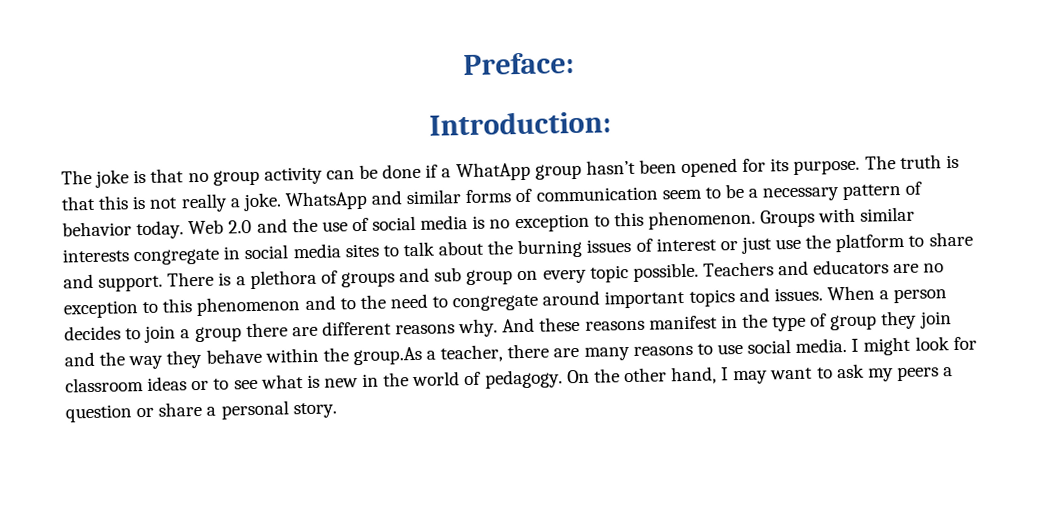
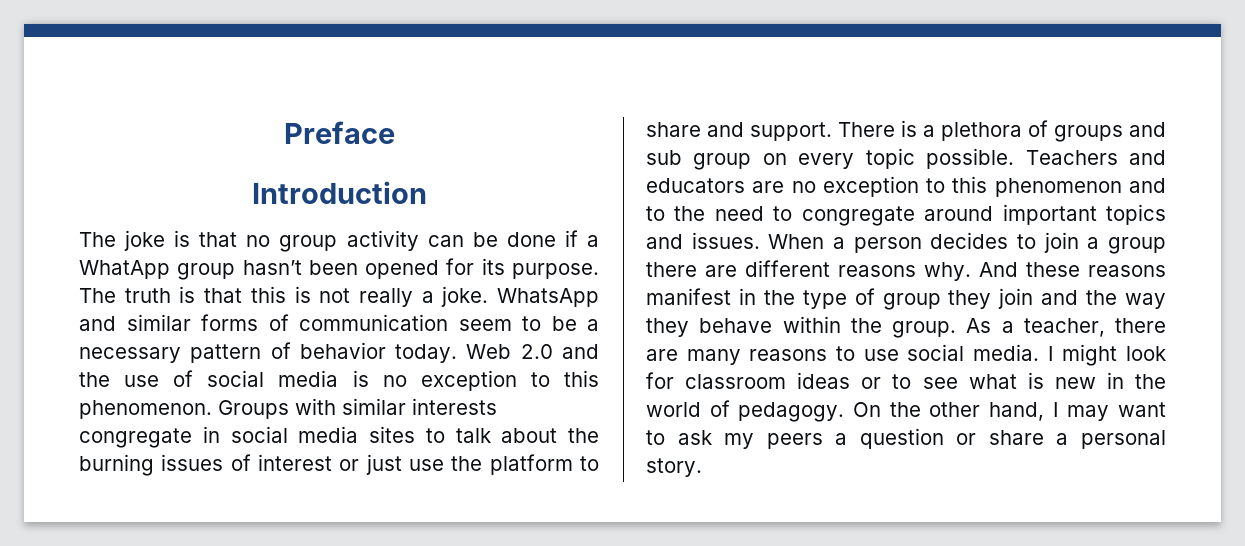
- Preface:
- Introduction:
+ Preface
+ Introduction
- And these reasons manifest in the type of group they join and the way they behave within the group.As a teacher, there are many reasons to use social media.
+ And these reasons manifest in the type of group they join and the way they behave within the group. As a teacher, there are many reasons to use social media.

